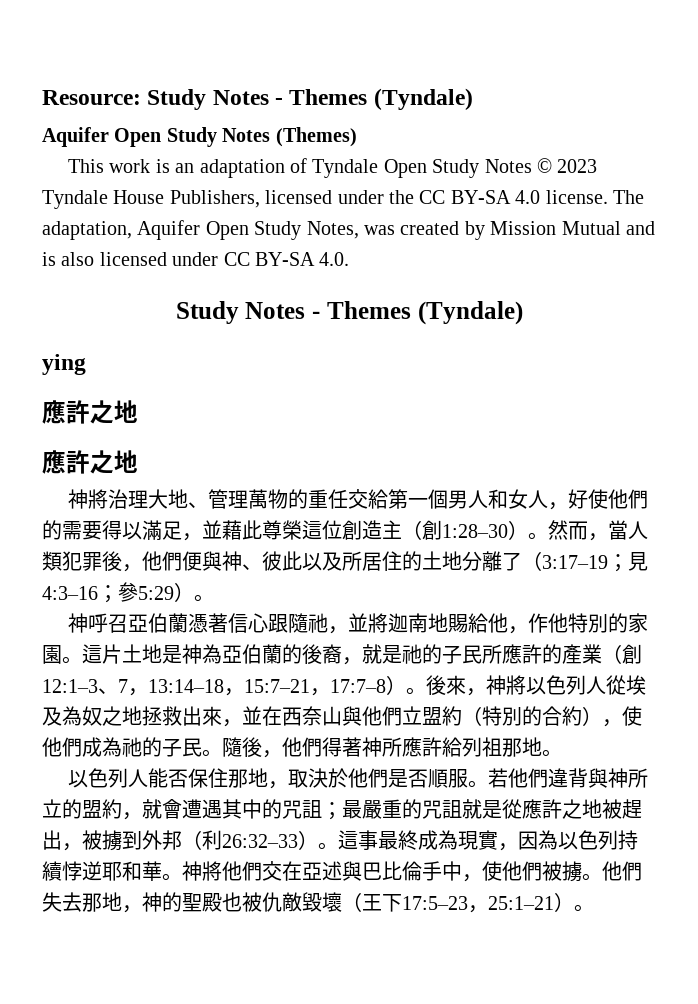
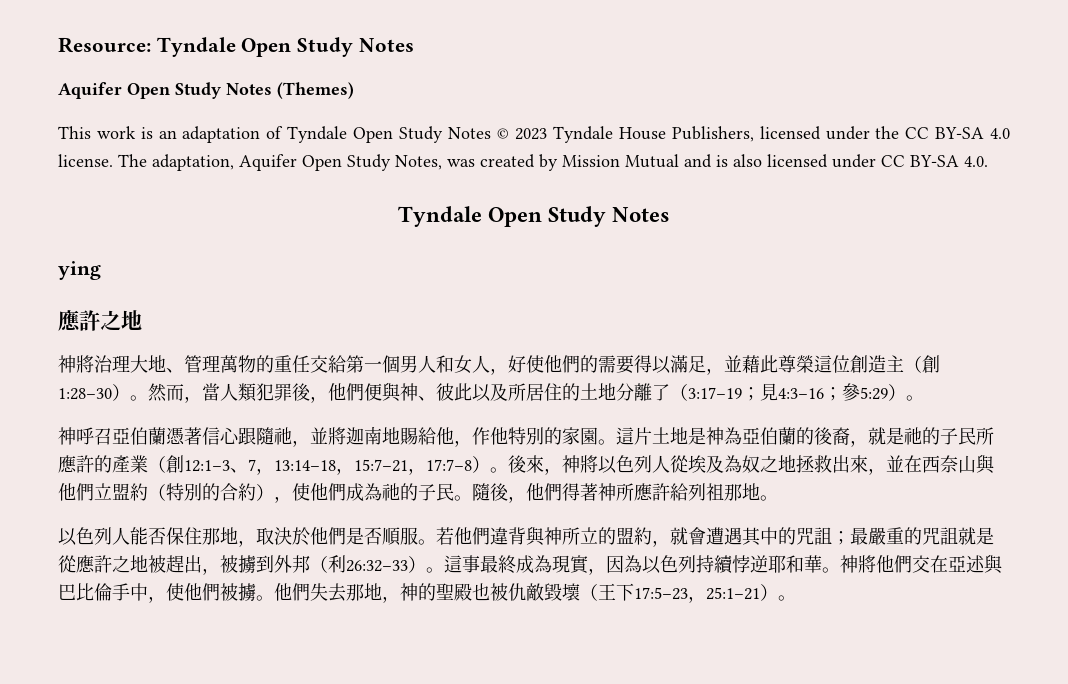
- Resource: Study Notes - Themes (Tyndale)
+ Resource: Tyndale Open Study Notes
  The adaptation, Aquifer Open Study Notes, was created by Mission Mutual and is also licensed under CC BY-SA 4.0.
- Study Notes - Themes (Tyndale)
+ Tyndale Open Study Notes
  ying
- 應許之地

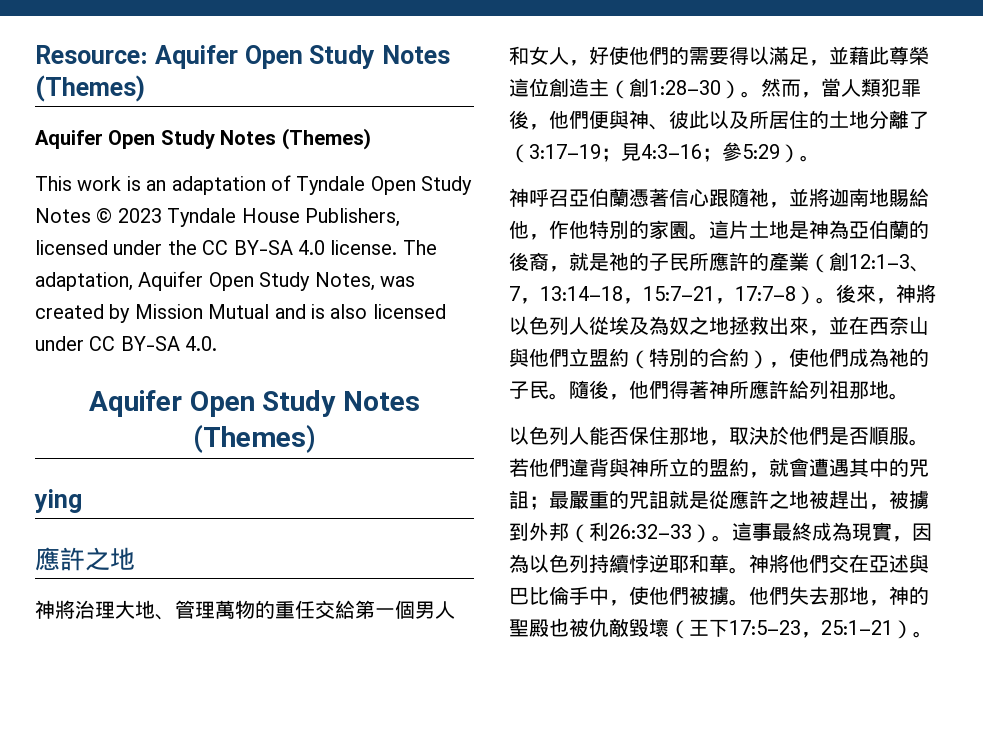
- Resource: Tyndale Open Study Notes
+ Resource: Aquifer Open Study Notes (Themes)
  The adaptation, Aquifer Open Study Notes, was created by Mission Mutual and is also licensed under CC BY-SA 4.0.
- Tyndale Open Study Notes
+ Aquifer Open Study Notes (Themes)

